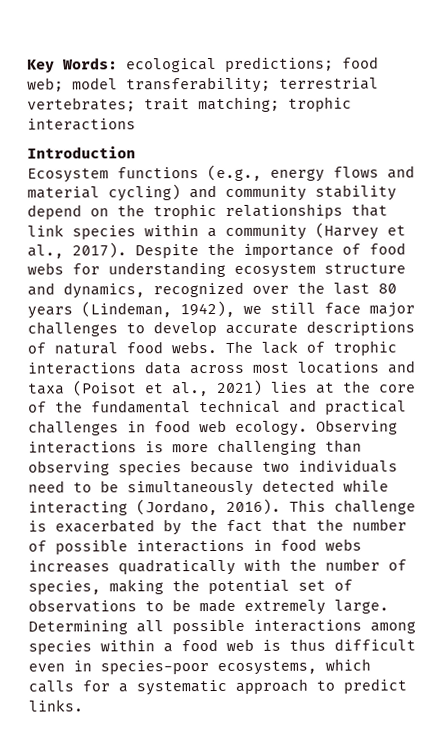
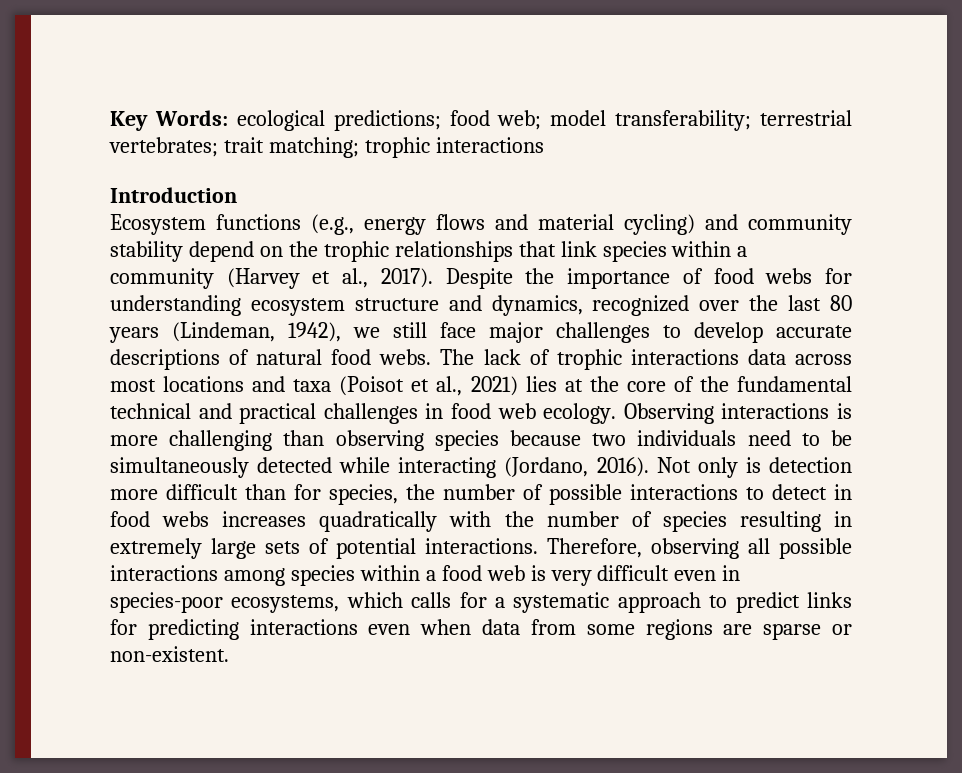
- This challenge is exacerbated by the fact that the number of possible interactions in food webs increases quadratically with the number of species, making the potential set of observations to be made extremely large. Determining all possible interactions among species within a food web is thus difficult even in species-poor ecosystems, which calls for a systematic approach to predict links.
+ Not only is detection more difficult than for species, the number of possible interactions to detect in food webs increases quadratically with the number of species resulting in extremely large sets of potential interactions. Therefore, observing all possible interactions among species within a food web is very difficult even in species-poor ecosystems, which calls for a systematic approach to predict links for predicting interactions even when data from some regions are sparse or non-existent.

